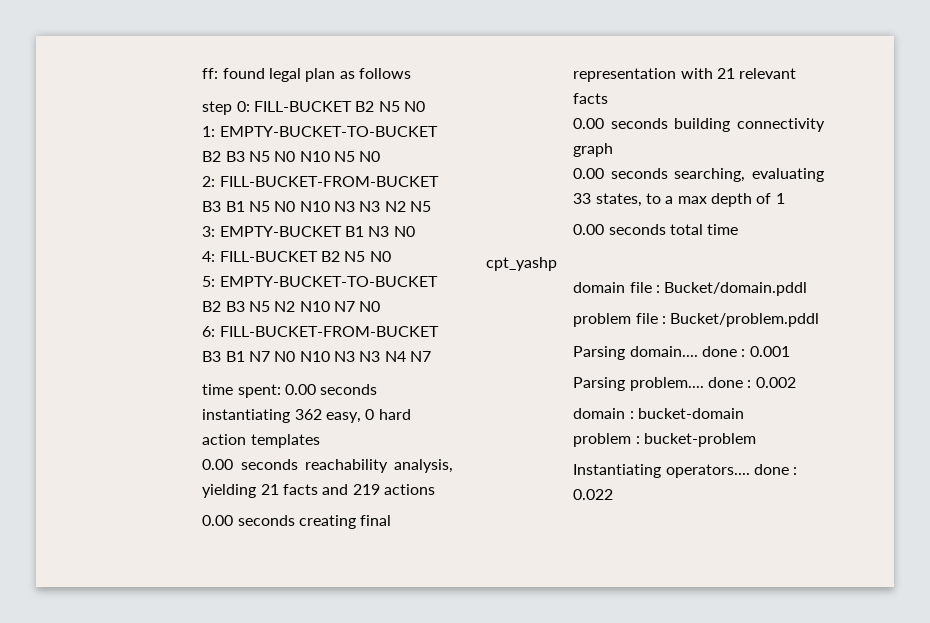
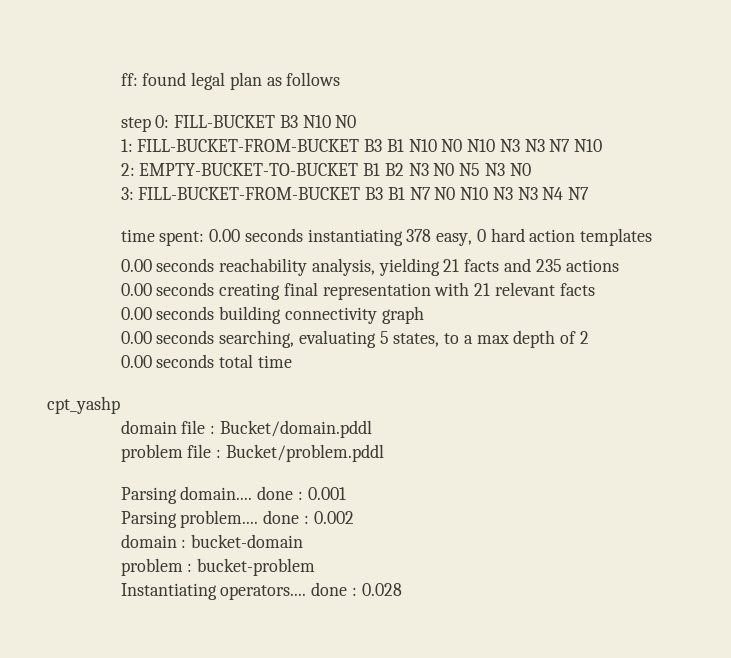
- step 0: FILL-BUCKET B2 N5 N0
+ step 0: FILL-BUCKET B3 N10 N0
- 1: EMPTY-BUCKET-TO-BUCKET B2 B3 N5 N0 N10 N5 N0
- 2: FILL-BUCKET-FROM-BUCKET B3 B1 N5 N0 N10 N3 N3 N2 N5
- 3: EMPTY-BUCKET B1 N3 N0
- 4: FILL-BUCKET B2 N5 N0
- 5: EMPTY-BUCKET-TO-BUCKET B2 B3 N5 N2 N10 N7 N0
- 6: FILL-BUCKET-FROM-BUCKET B3 B1 N7 N0 N10 N3 N3 N4 N7
+ 1: FILL-BUCKET-FROM-BUCKET B3 B1 N10 N0 N10 N3 N3 N7 N10
+ 2: EMPTY-BUCKET-TO-BUCKET B1 B2 N3 N0 N5 N3 N0
+ 3: FILL-BUCKET-FROM-BUCKET B3 B1 N7 N0 N10 N3 N3 N4 N7
- time spent: 0.00 seconds instantiating 362 easy, 0 hard action templates
+ time spent: 0.00 seconds instantiating 378 easy, 0 hard action templates
- 0.00 seconds reachability analysis, yielding 21 facts and 219 actions
+ 0.00 seconds reachability analysis, yielding 21 facts and 235 actions
- 0.00 seconds searching, evaluating 33 states, to a max depth of 1
+ 0.00 seconds searching, evaluating 5 states, to a max depth of 2
- Instantiating operators.... done : 0.022
+ Instantiating operators.... done : 0.028

